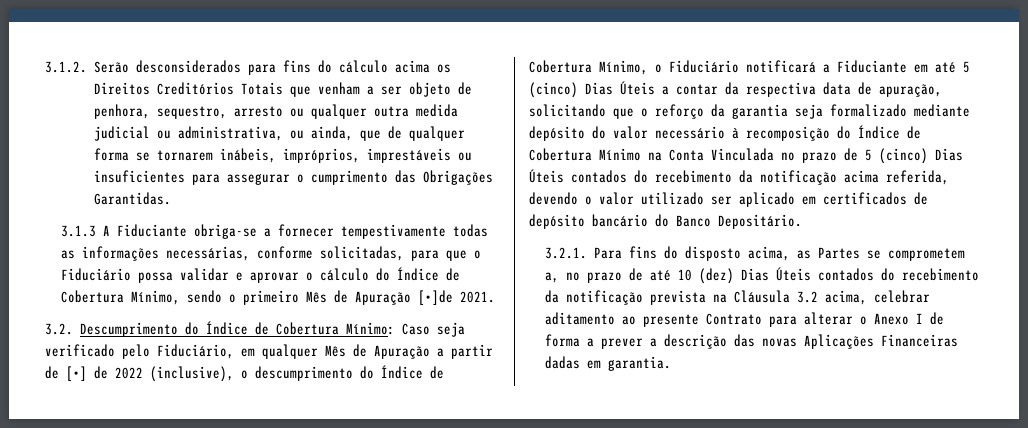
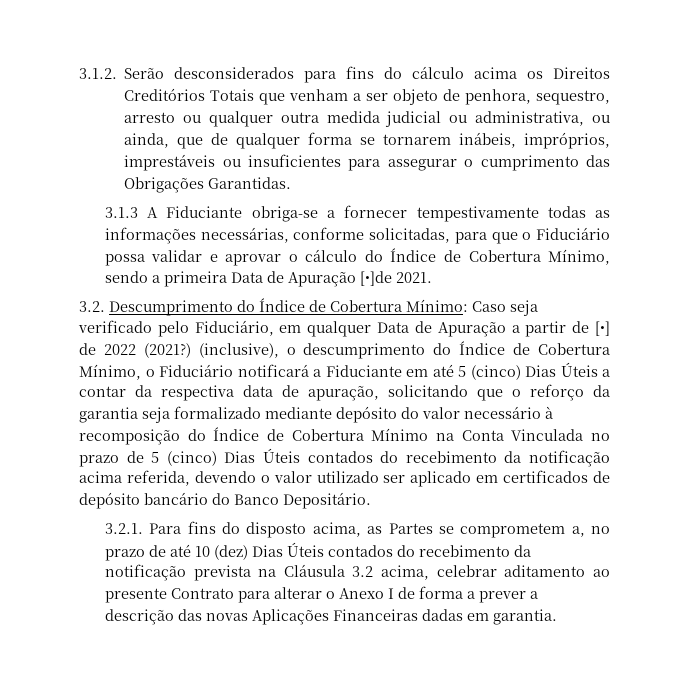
- 3.1.3 A Fiduciante obriga-se a fornecer tempestivamente todas as informações necessárias, conforme solicitadas, para que o Fiduciário possa validar e aprovar o cálculo do Índice de Cobertura Mínimo, sendo o primeiro Mês de Apuração [•]de 2021.
+ 3.1.3 A Fiduciante obriga-se a fornecer tempestivamente todas as informações necessárias, conforme solicitadas, para que o Fiduciário possa validar e aprovar o cálculo do Índice de Cobertura Mínimo, sendo a primeira Data de Apuração [•]de 2021.
- Caso seja verificado pelo Fiduciário, em qualquer Mês de Apuração a partir de [•] de 2022 (inclusive), o descumprimento do Índice de Cobertura Mínimo, o Fiduciário notificará a Fiduciante em até 5 (cinco) Dias Úteis a contar da respectiva data de apuração, solicitando que o reforço da garantia seja formalizado mediante depósito do valor necessário à recomposição do Índice de Cobertura Mínimo na Conta Vinculada no prazo de 5 (cinco) Dias Úteis contados do recebimento da notificação acima referida, devendo o valor utilizado ser aplicado em certificados de depósito bancário do Banco Depositário.
+ Caso seja verificado pelo Fiduciário, em qualquer Data de Apuração a partir de [•] de 2022 (2021?) (inclusive), o descumprimento do Índice de Cobertura Mínimo, o Fiduciário notificará a Fiduciante em até 5 (cinco) Dias Úteis a contar da respectiva data de apuração, solicitando que o reforço da garantia seja formalizado mediante depósito do valor necessário à recomposição do Índice de Cobertura Mínimo na Conta Vinculada no prazo de 5 (cinco) Dias Úteis contados do recebimento da notificação acima referida, devendo o valor utilizado ser aplicado em certificados de depósito bancário do Banco Depositário.

